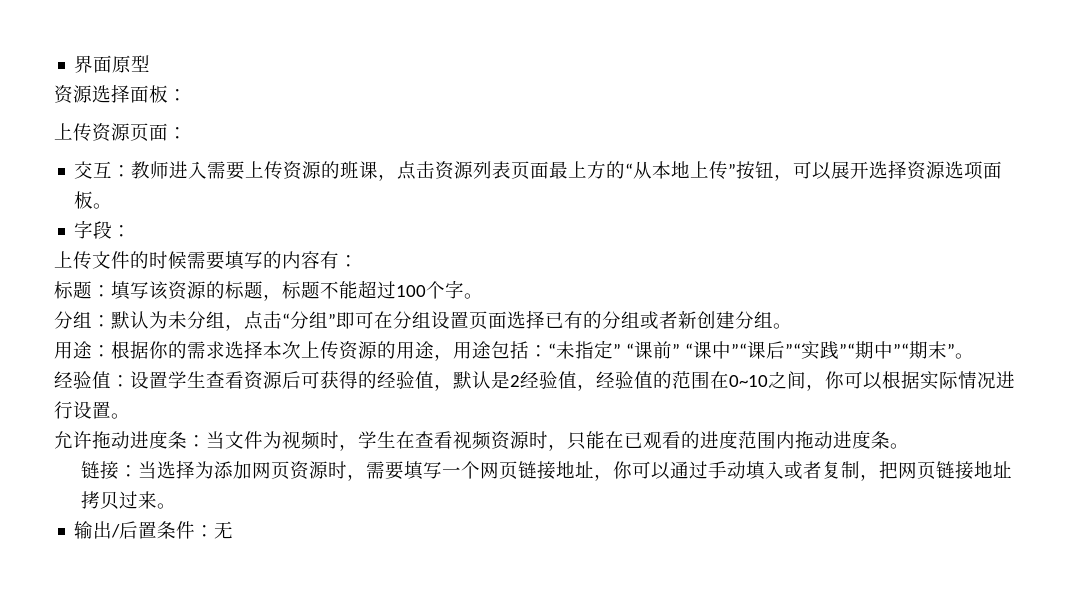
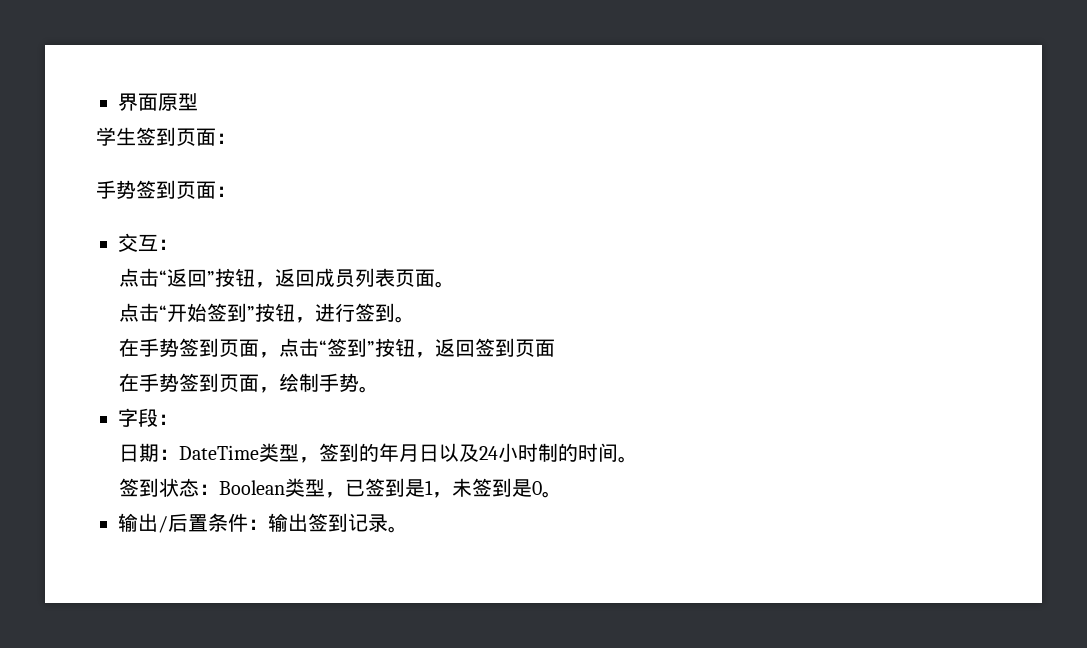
- 资源选择面板：
- 上传资源页面：
+ 学生签到页面：
+ 手势签到页面：
- 交互：教师进入需要上传资源的班课，点击资源列表页面最上方的“从本地上传”按钮，可以展开选择资源选项面板。
+ 交互：
+ 点击“返回”按钮，返回成员列表页面。
+ 点击“开始签到”按钮，进行签到。
+ 在手势签到页面，点击“签到”按钮，返回签到页面
+ 在手势签到页面，绘制手势。
  字段：
- 上传文件的时候需要填写的内容有：
- 标题：填写该资源的标题，标题不能超过100个字。
- 分组：默认为未分组，点击“分组”即可在分组设置页面选择已有的分组或者新创建分组。
- 用途：根据你的需求选择本次上传资源的用途，用途包括：“未指定” “课前” “课中”“课后”“实践”“期中”“期末”。
- 经验值：设置学生查看资源后可获得的经验值，默认是2经验值，经验值的范围在0~10之间，你可以根据实际情况进行设置。
- 允许拖动进度条：当文件为视频时，学生在查看视频资源时，只能在已观看的进度范围内拖动进度条。
- 链接：当选择为添加网页资源时，需要填写一个网页链接地址，你可以通过手动填入或者复制，把网页链接地址拷贝过来。
+ 日期：DateTime类型，签到的年月日以及24小时制的时间。
+ 签到状态：Boolean类型，已签到是1，未签到是0。
- 输出/后置条件：无
+ 输出/后置条件：输出签到记录。

